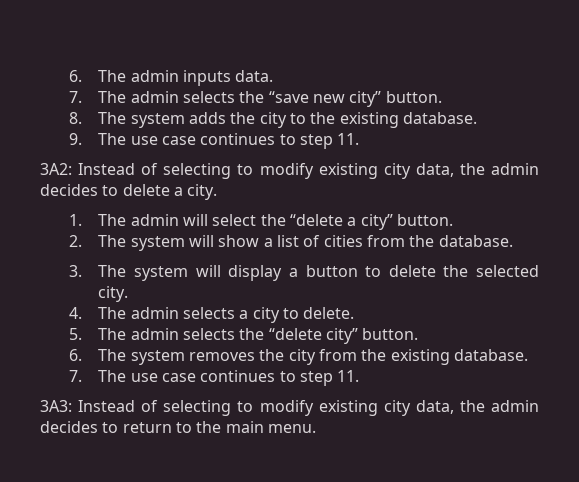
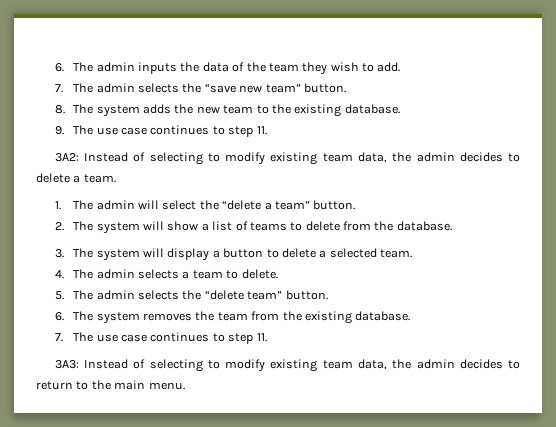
- 6. The admin inputs data.
+ 6. The admin inputs the data of the team they wish to add.
- 7. The admin selects the “save new city” button.
+ 7. The admin selects the “save new team” button.
- 8. The system adds the city to the existing database.
+ 8. The system adds the new team to the existing database.
- 3A2: Instead of selecting to modify existing city data, the admin decides to delete a city.
+ 3A2: Instead of selecting to modify existing team data, the admin decides to delete a team.
- 1. The admin will select the “delete a city” button.
+ 1. The admin will select the “delete a team” button.
- 2. The system will show a list of cities from the database.
+ 2. The system will show a list of teams to delete from the database.
- 3. The system will display a button to delete the selected city.
+ 3. The system will display a button to delete a selected team.
- 4. The admin selects a city to delete.
+ 4. The admin selects a team to delete.
- 5. The admin selects the “delete city” button.
+ 5. The admin selects the “delete team” button.
- 6. The system removes the city from the existing database.
+ 6. The system removes the team from the existing database.
- 3A3: Instead of selecting to modify existing city data, the admin decides to return to the main menu.
+ 3A3: Instead of selecting to modify existing team data, the admin decides to return to the main menu.

